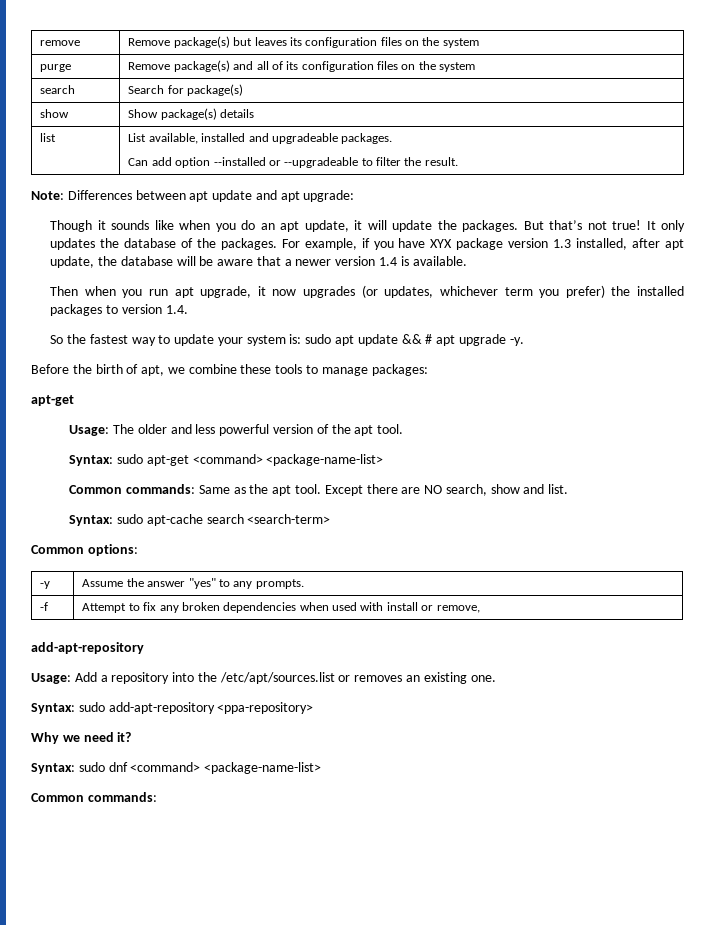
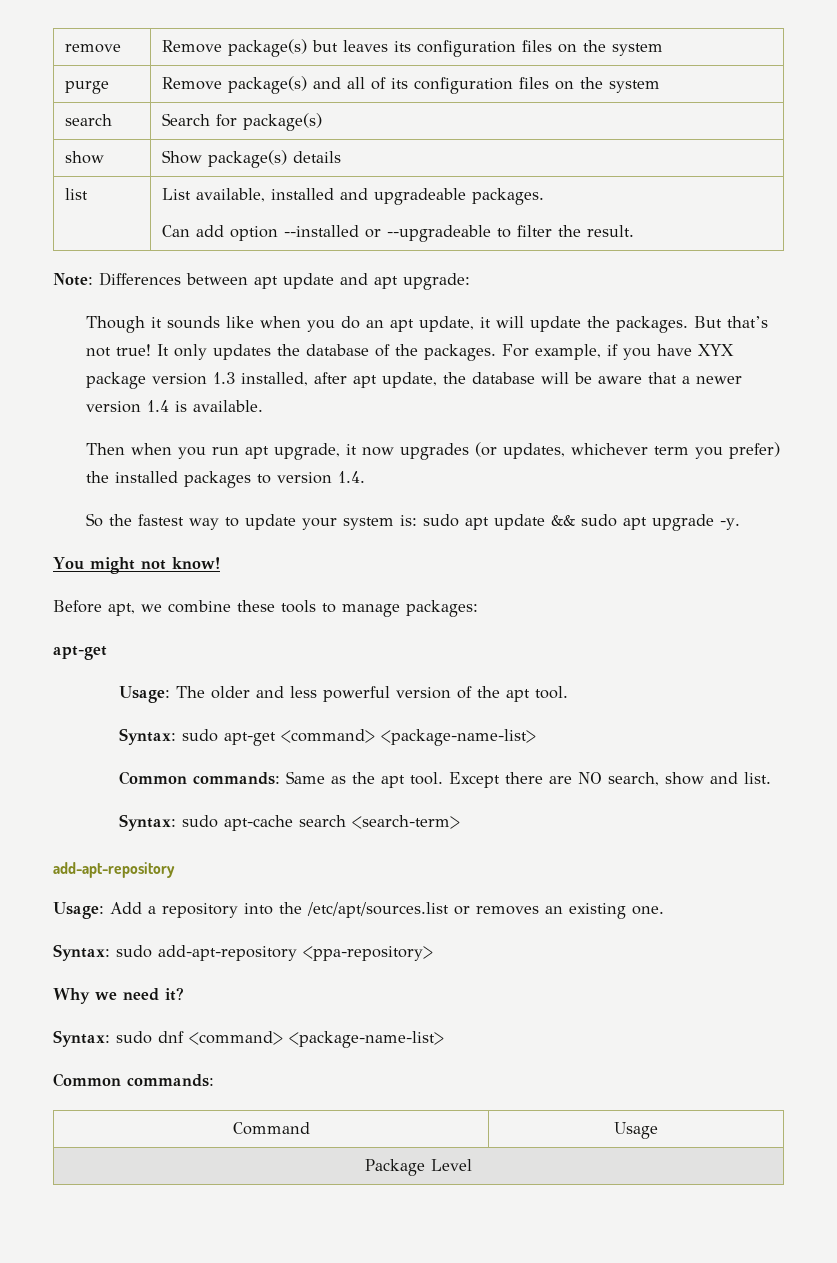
- So the fastest way to update your system is: sudo apt update && # apt upgrade -y.
+ So the fastest way to update your system is: sudo apt update && sudo apt upgrade -y.
- Before the birth of apt, we combine these tools to manage packages:
+ You might not know!
+ Before apt, we combine these tools to manage packages:
- Common options:
- -y | Assume the answer "yes" to any prompts.
- -f | Attempt to fix any broken dependencies when used with install or remove,
+ Command | Usage
+ Package Level

